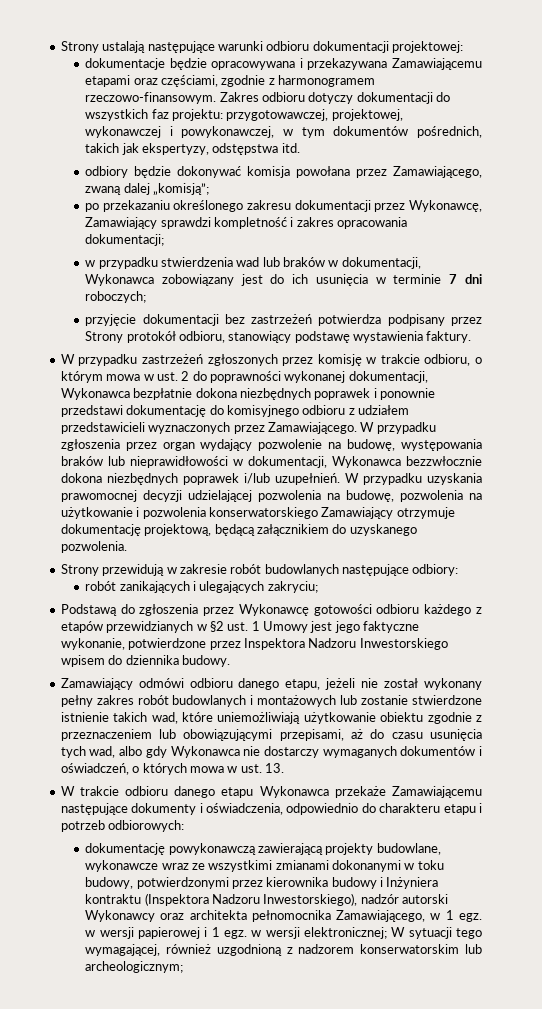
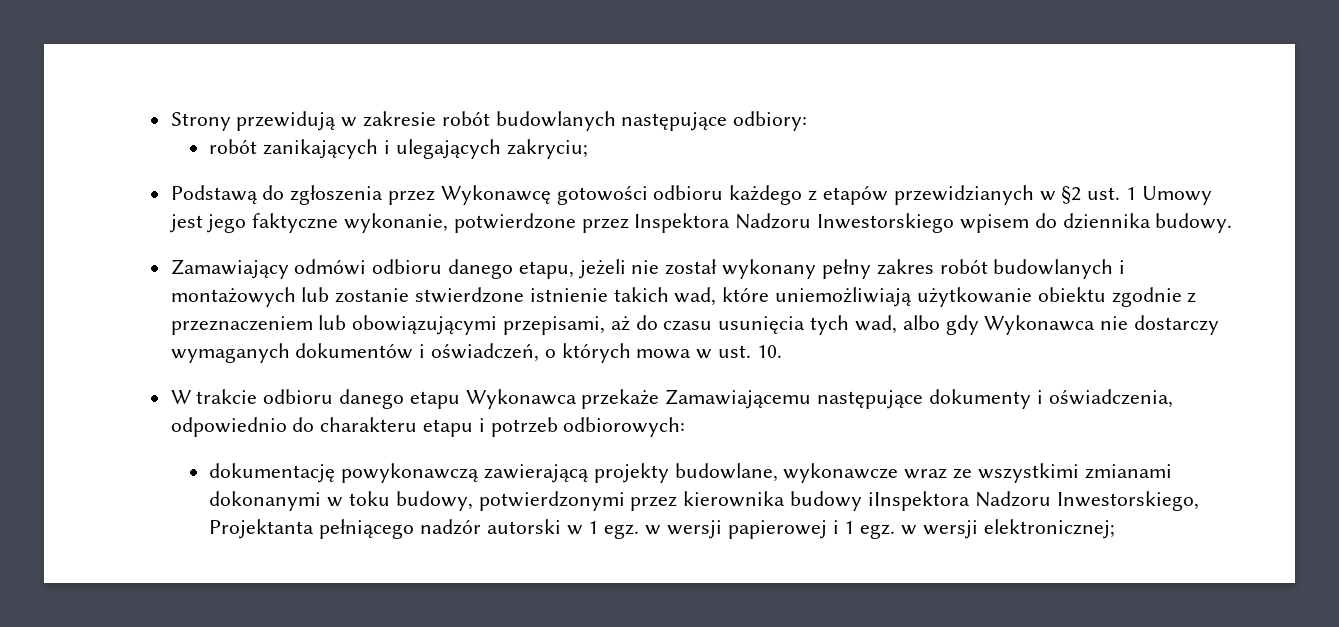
- Strony ustalają następujące warunki odbioru dokumentacji projektowej:
- dokumentacje będzie opracowywana i przekazywana Zamawiającemu etapami oraz częściami, zgodnie z harmonogramem rzeczowo-finansowym. Zakres odbioru dotyczy dokumentacji do wszystkich faz projektu: przygotowawczej, projektowej, wykonawczej i powykonawczej, w tym dokumentów pośrednich, takich jak ekspertyzy, odstępstwa itd.
- odbiory będzie dokonywać komisja powołana przez Zamawiającego, zwaną dalej „komisją”;
- po przekazaniu określonego zakresu dokumentacji przez Wykonawcę, Zamawiający sprawdzi kompletność i zakres opracowania dokumentacji;
- w przypadku stwierdzenia wad lub braków w dokumentacji, Wykonawca zobowiązany jest do ich usunięcia w terminie 7 dni roboczych;
- przyjęcie dokumentacji bez zastrzeżeń potwierdza podpisany przez Strony protokół odbioru, stanowiący podstawę wystawienia faktury.
- W przypadku zastrzeżeń zgłoszonych przez komisję w trakcie odbioru, o którym mowa w ust. 2 do poprawności wykonanej dokumentacji, Wykonawca bezpłatnie dokona niezbędnych poprawek i ponownie przedstawi dokumentację do komisyjnego odbioru z udziałem przedstawicieli wyznaczonych przez Zamawiającego. W przypadku zgłoszenia przez organ wydający pozwolenie na budowę, występowania braków lub nieprawidłowości w dokumentacji, Wykonawca bezzwłocznie dokona niezbędnych poprawek i/lub uzupełnień. W przypadku uzyskania prawomocnej decyzji udzielającej pozwolenia na budowę, pozwolenia na użytkowanie i pozwolenia konserwatorskiego Zamawiający otrzymuje dokumentację projektową, będącą załącznikiem do uzyskanego pozwolenia.
- Zamawiający odmówi odbioru danego etapu, jeżeli nie został wykonany pełny zakres robót budowlanych i montażowych lub zostanie stwierdzone istnienie takich wad, które uniemożliwiają użytkowanie obiektu zgodnie z przeznaczeniem lub obowiązującymi przepisami, aż do czasu usunięcia tych wad, albo gdy Wykonawca nie dostarczy wymaganych dokumentów i oświadczeń, o których mowa w ust. 13.
+ Zamawiający odmówi odbioru danego etapu, jeżeli nie został wykonany pełny zakres robót budowlanych i montażowych lub zostanie stwierdzone istnienie takich wad, które uniemożliwiają użytkowanie obiektu zgodnie z przeznaczeniem lub obowiązującymi przepisami, aż do czasu usunięcia tych wad, albo gdy Wykonawca nie dostarczy wymaganych dokumentów i oświadczeń, o których mowa w ust. 10.
- dokumentację powykonawczą zawierającą projekty budowlane, wykonawcze wraz ze wszystkimi zmianami dokonanymi w toku budowy, potwierdzonymi przez kierownika budowy i Inżyniera kontraktu (Inspektora Nadzoru Inwestorskiego), nadzór autorski Wykonawcy oraz architekta pełnomocnika Zamawiającego, w 1 egz. w wersji papierowej i 1 egz. w wersji elektronicznej; W sytuacji tego wymagającej, również uzgodnioną z nadzorem konserwatorskim lub archeologicznym;
+ dokumentację powykonawczą zawierającą projekty budowlane, wykonawcze wraz ze wszystkimi zmianami dokonanymi w toku budowy, potwierdzonymi przez kierownika budowy iInspektora Nadzoru Inwestorskiego, Projektanta pełniącego nadzór autorski w 1 egz. w wersji papierowej i 1 egz. w wersji elektronicznej;

